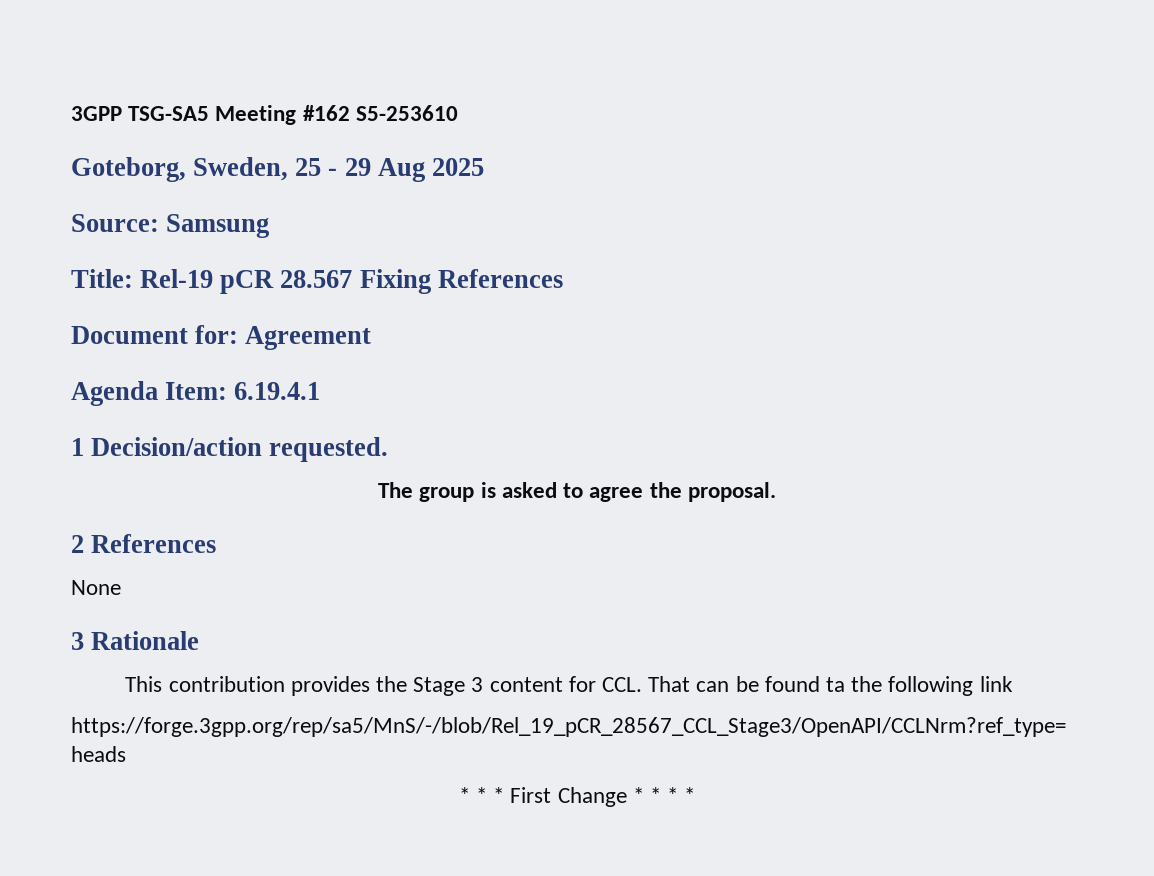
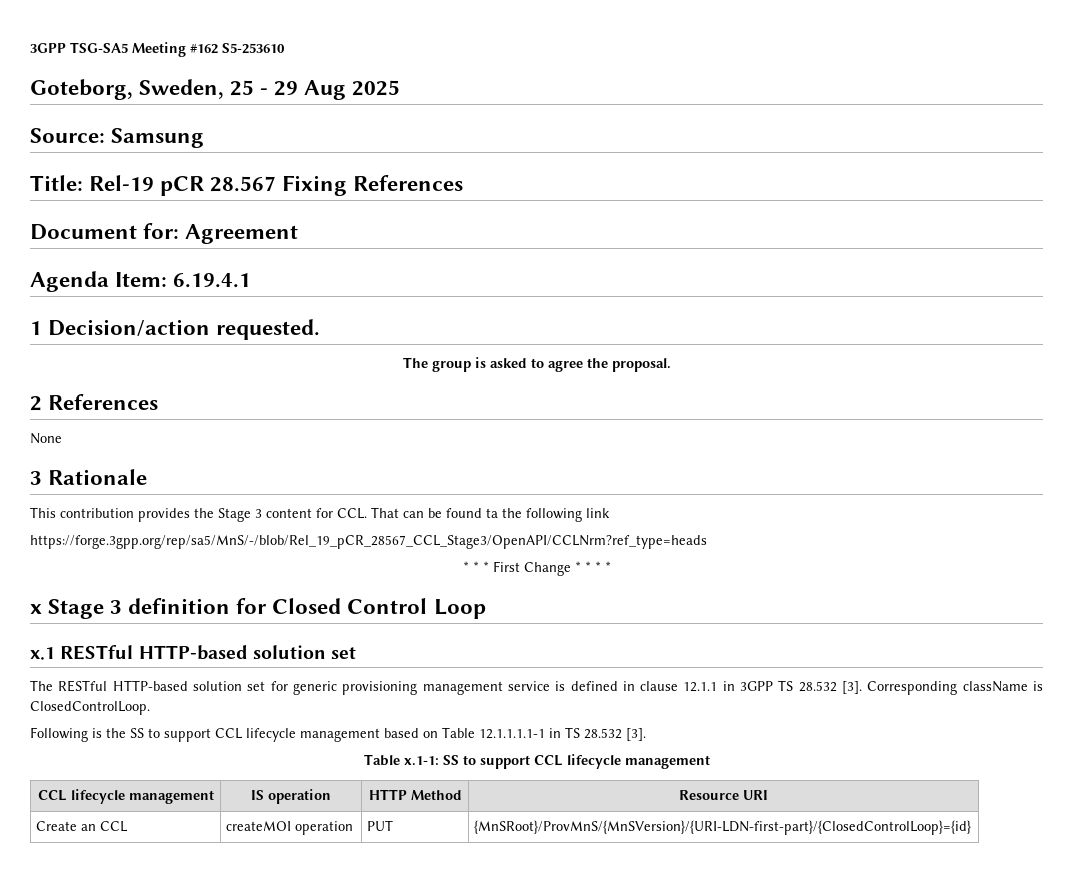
+ x Stage 3 definition for Closed Control Loop
+ x.1 RESTful HTTP-based solution set
+ The RESTful HTTP-based solution set for generic provisioning management service is defined in clause 12.1.1 in 3GPP TS 28.532 [3]. Corresponding className is ClosedControlLoop.
+ Following is the SS to support CCL lifecycle management based on Table 12.1.1.1.1-1 in TS 28.532 [3].
+ Table x.1-1: SS to support CCL lifecycle management
+ CCL lifecycle management | IS operation | HTTP Method | Resource URI
+ Create an CCL | createMOI operation | PUT | {MnSRoot}/ProvMnS/{MnSVersion}/{URI-LDN-first-part}/{ClosedControlLoop}={id}

